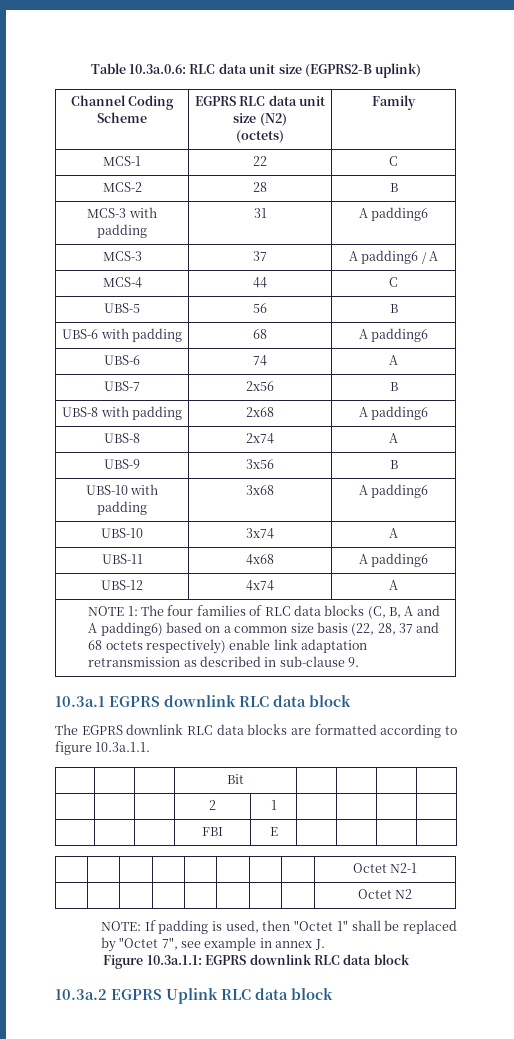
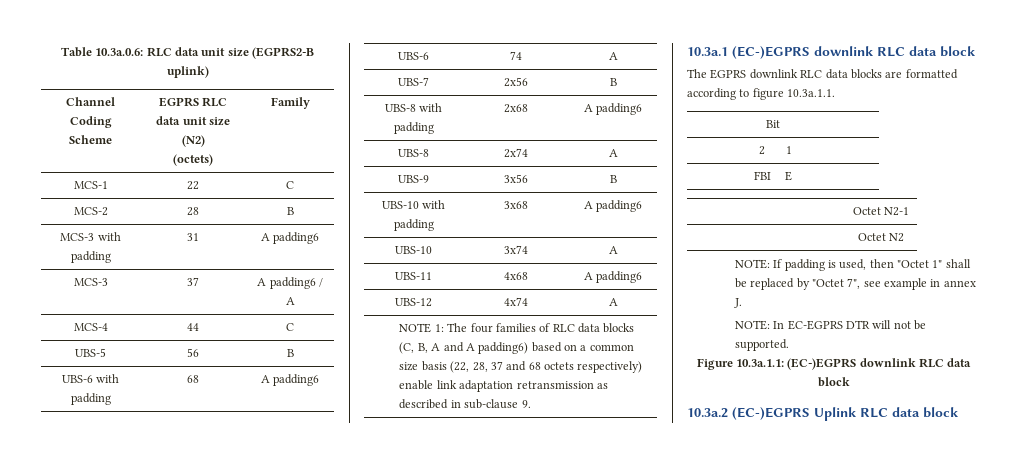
- 10.3a.1 EGPRS downlink RLC data block
+ 10.3a.1 (EC-)EGPRS downlink RLC data block
+ NOTE: In EC-EGPRS DTR will not be supported.
- Figure 10.3a.1.1: EGPRS downlink RLC data block
+ Figure 10.3a.1.1: (EC-)EGPRS downlink RLC data block
- 10.3a.2 EGPRS Uplink RLC data block
+ 10.3a.2 (EC-)EGPRS Uplink RLC data block

